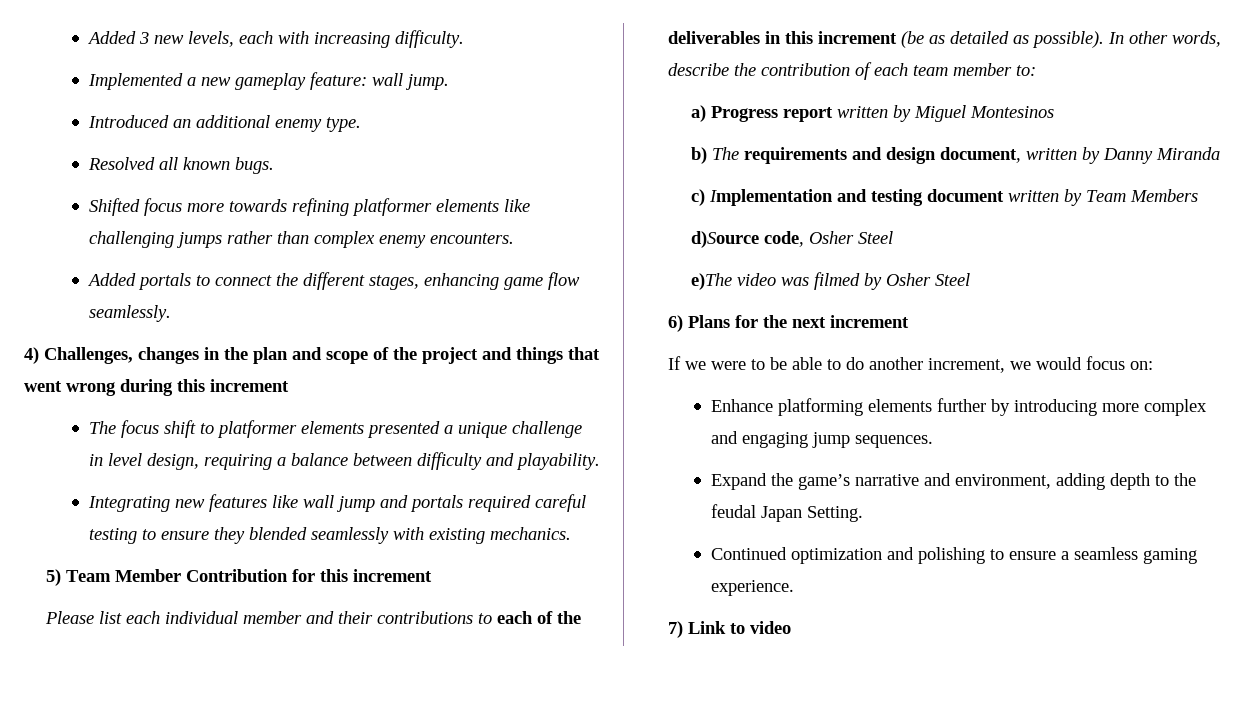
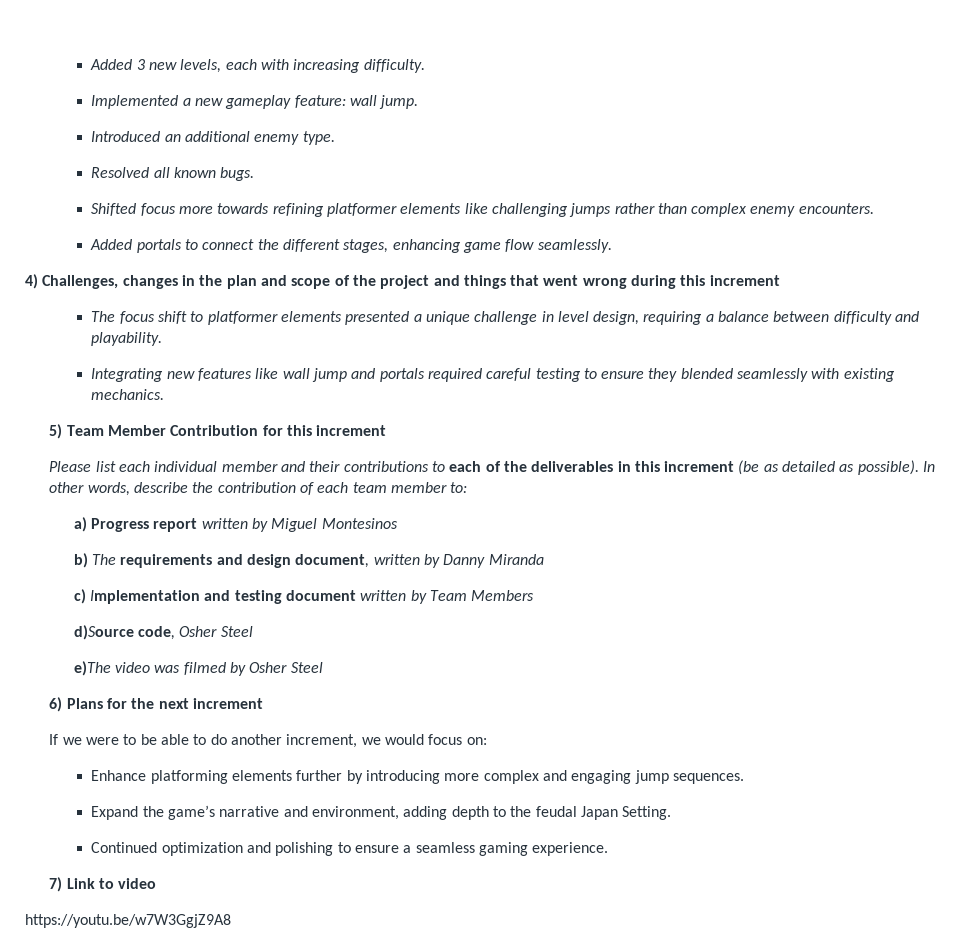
+ https://youtu.be/w7W3GgjZ9A8

